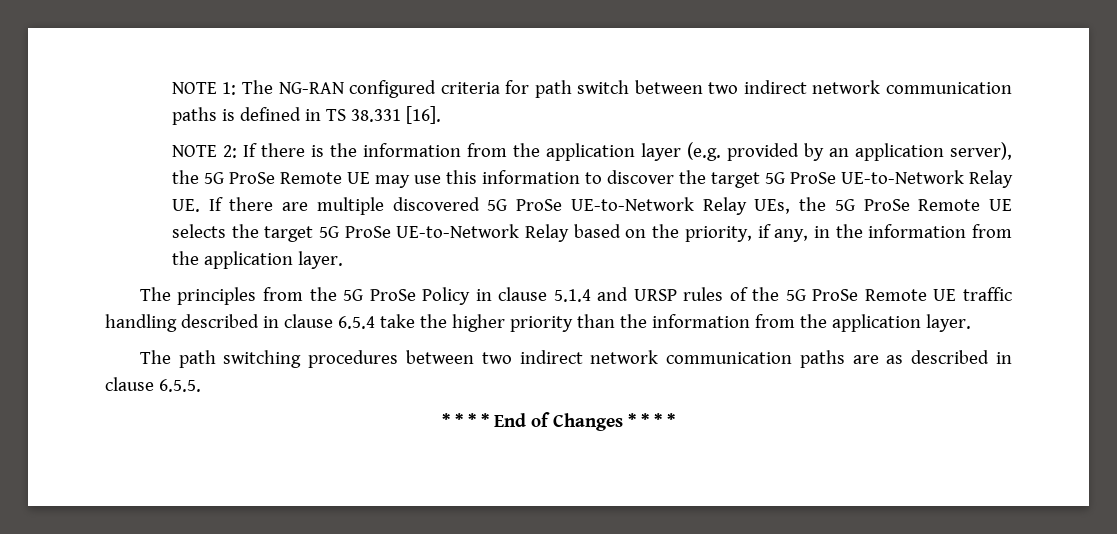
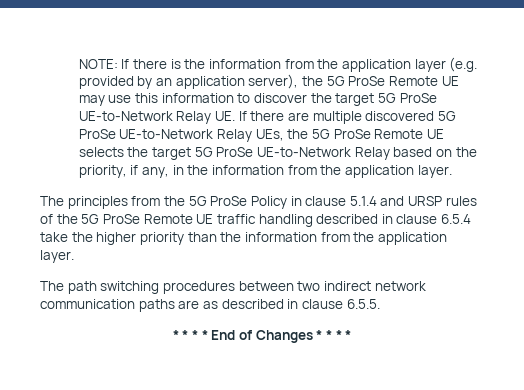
- NOTE 1: The NG-RAN configured criteria for path switch between two indirect network communication paths is defined in TS 38.331 [16].
- NOTE 2:
+ NOTE:

